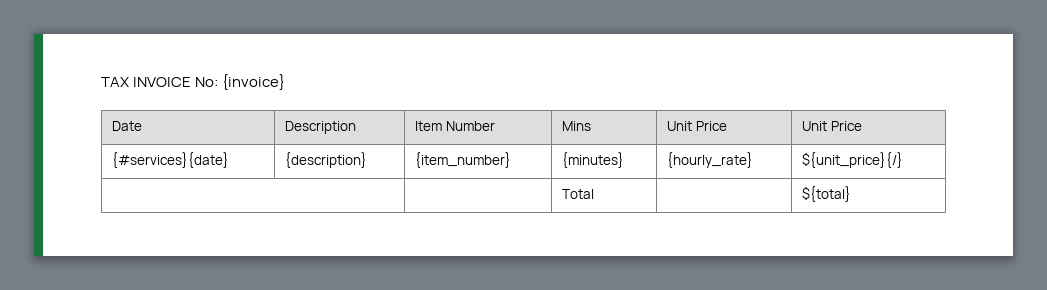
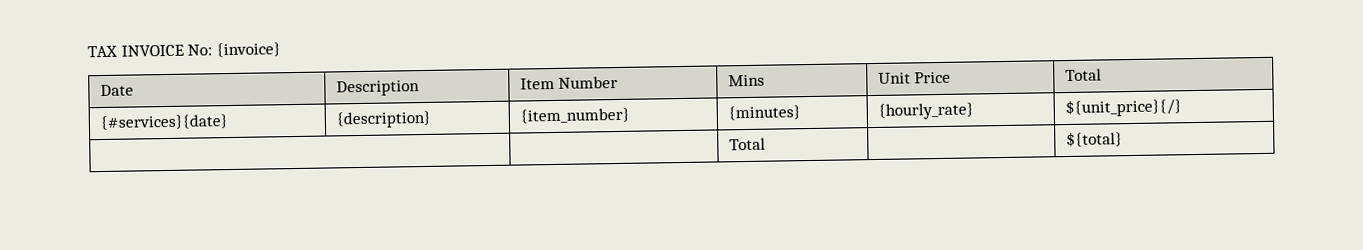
- Date | Description | Item Number | Mins | Unit Price | Unit Price
+ Date | Description | Item Number | Mins | Unit Price | Total

